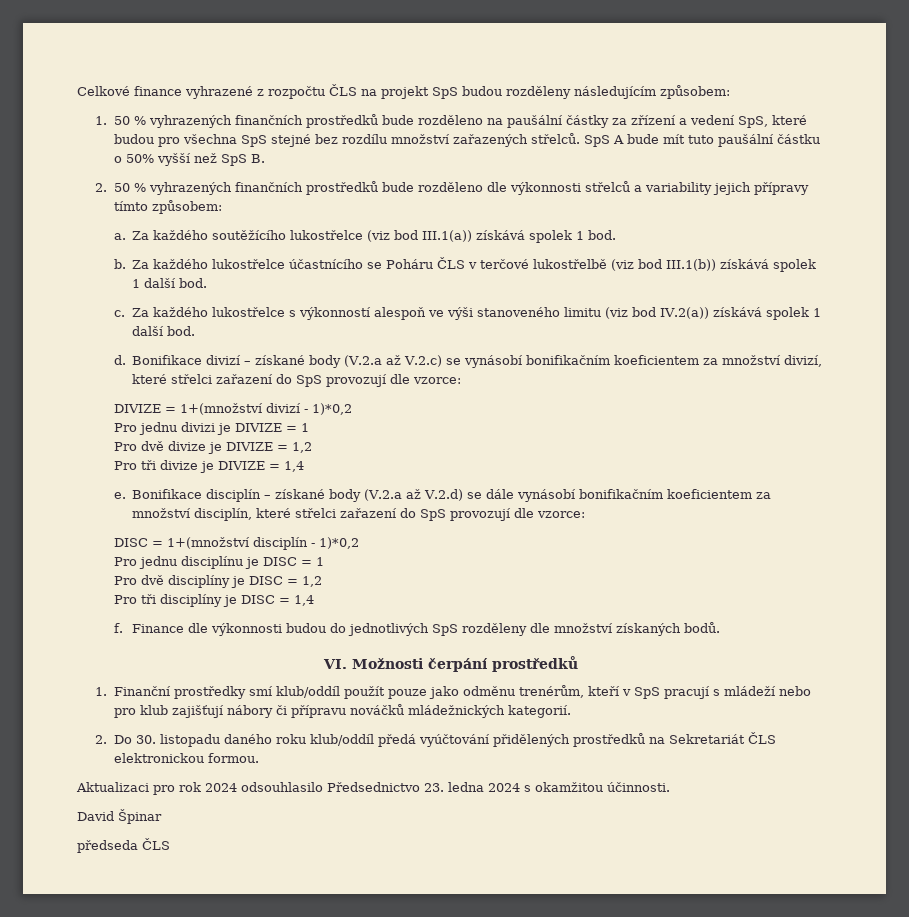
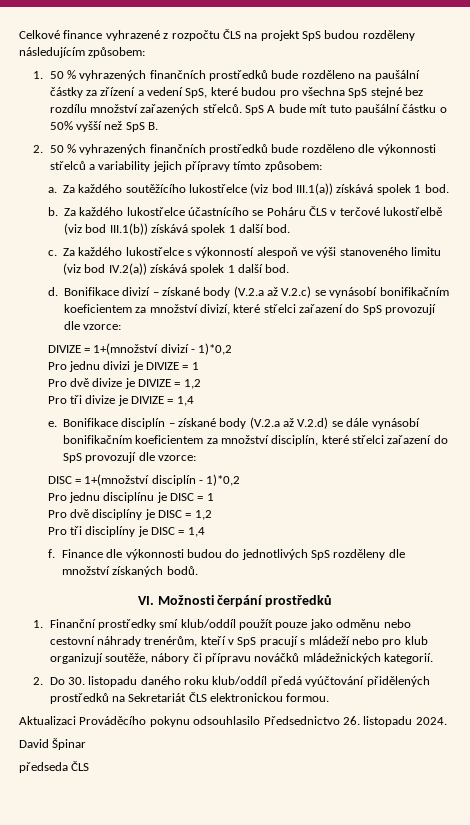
- 1. Finanční prostředky smí klub/oddíl použít pouze jako odměnu trenérům, kteří v SpS pracují s mládeží nebo pro klub zajišťují nábory či přípravu nováčků mládežnických kategorií.
+ 1. Finanční prostředky smí klub/oddíl použít pouze jako odměnu nebo cestovní náhrady trenérům, kteří v SpS pracují s mládeží nebo pro klub organizují soutěže, nábory či přípravu nováčků mládežnických kategorií.
- Aktualizaci pro rok 2024 odsouhlasilo Předsednictvo 23. ledna 2024 s okamžitou účinnosti.
+ Aktualizaci Prováděcího pokynu odsouhlasilo Předsednictvo 26. listopadu 2024.

